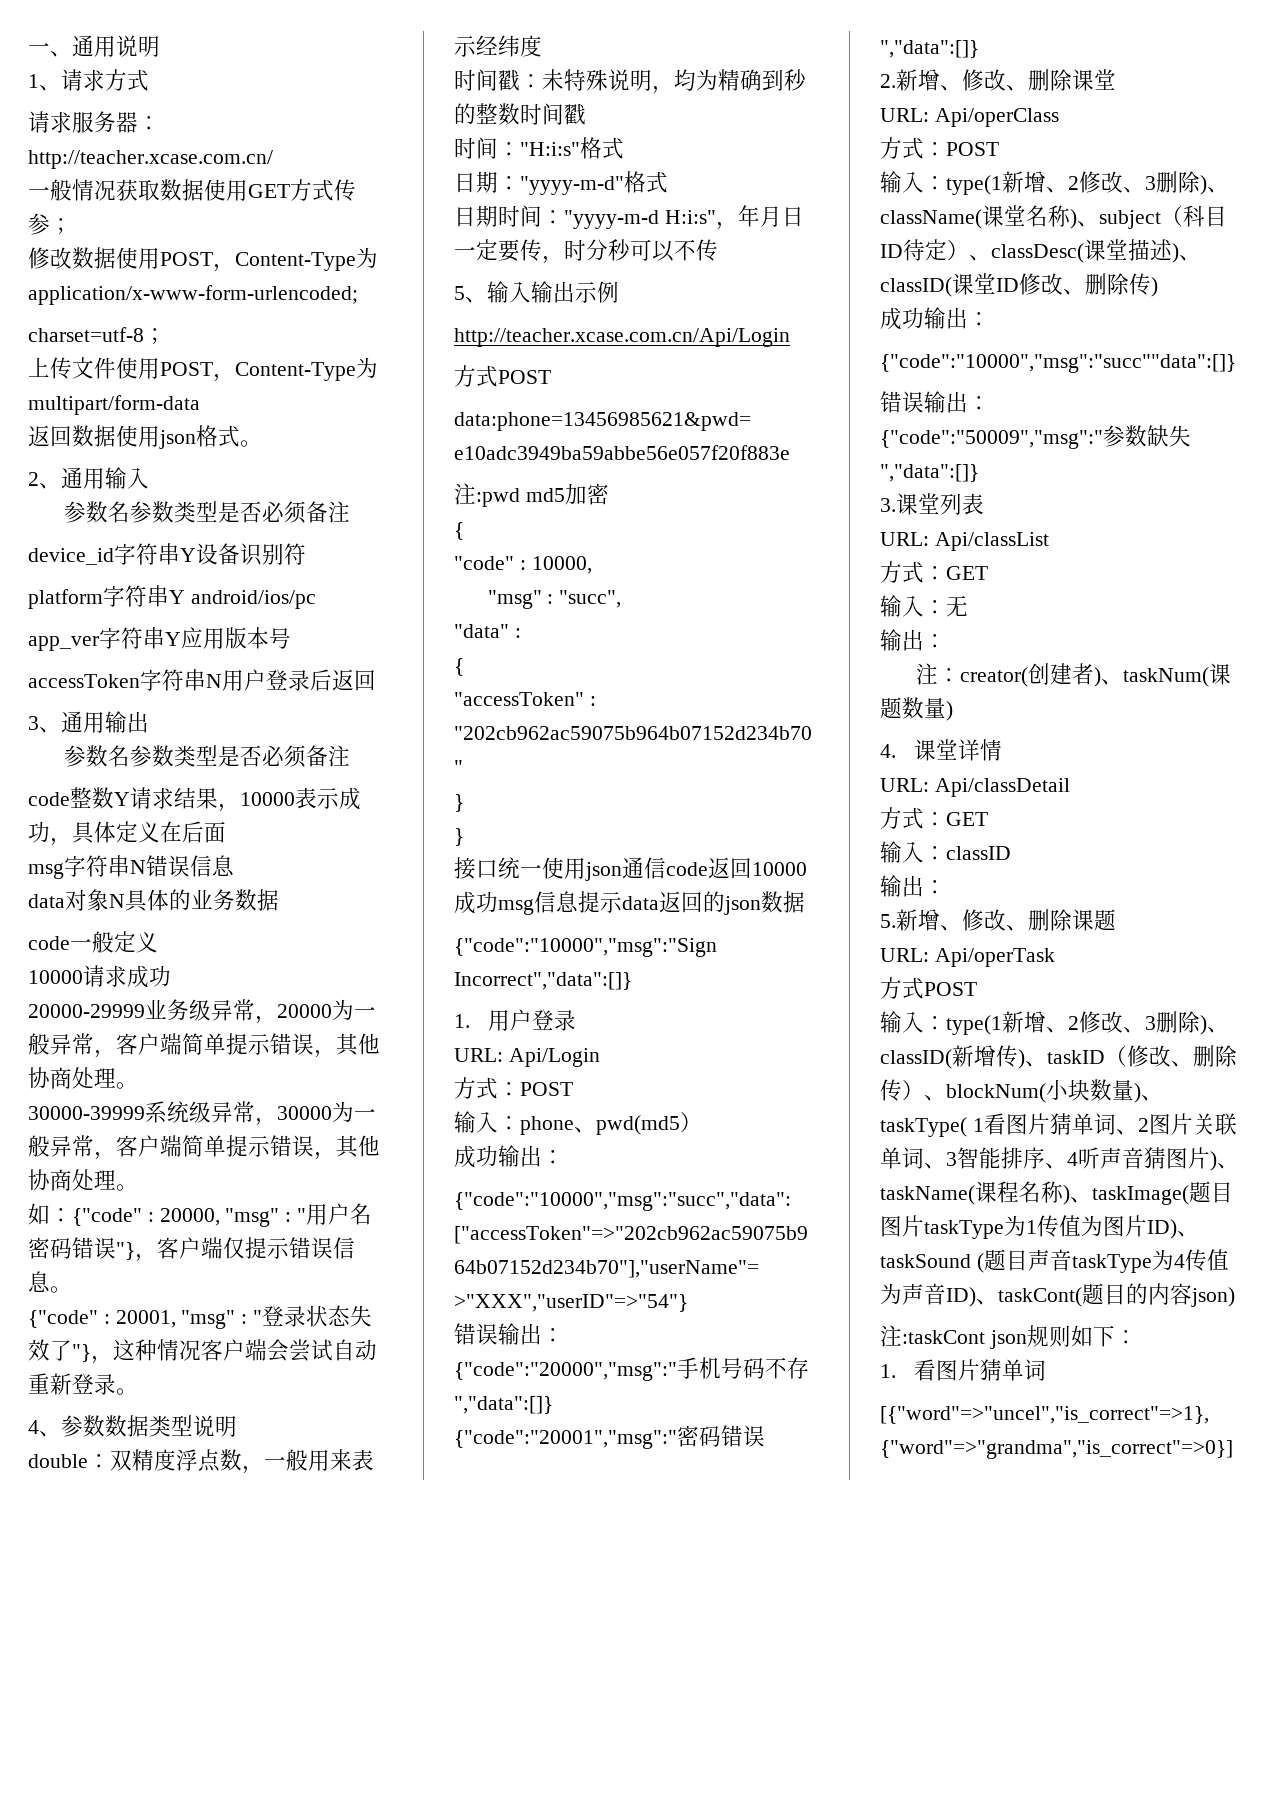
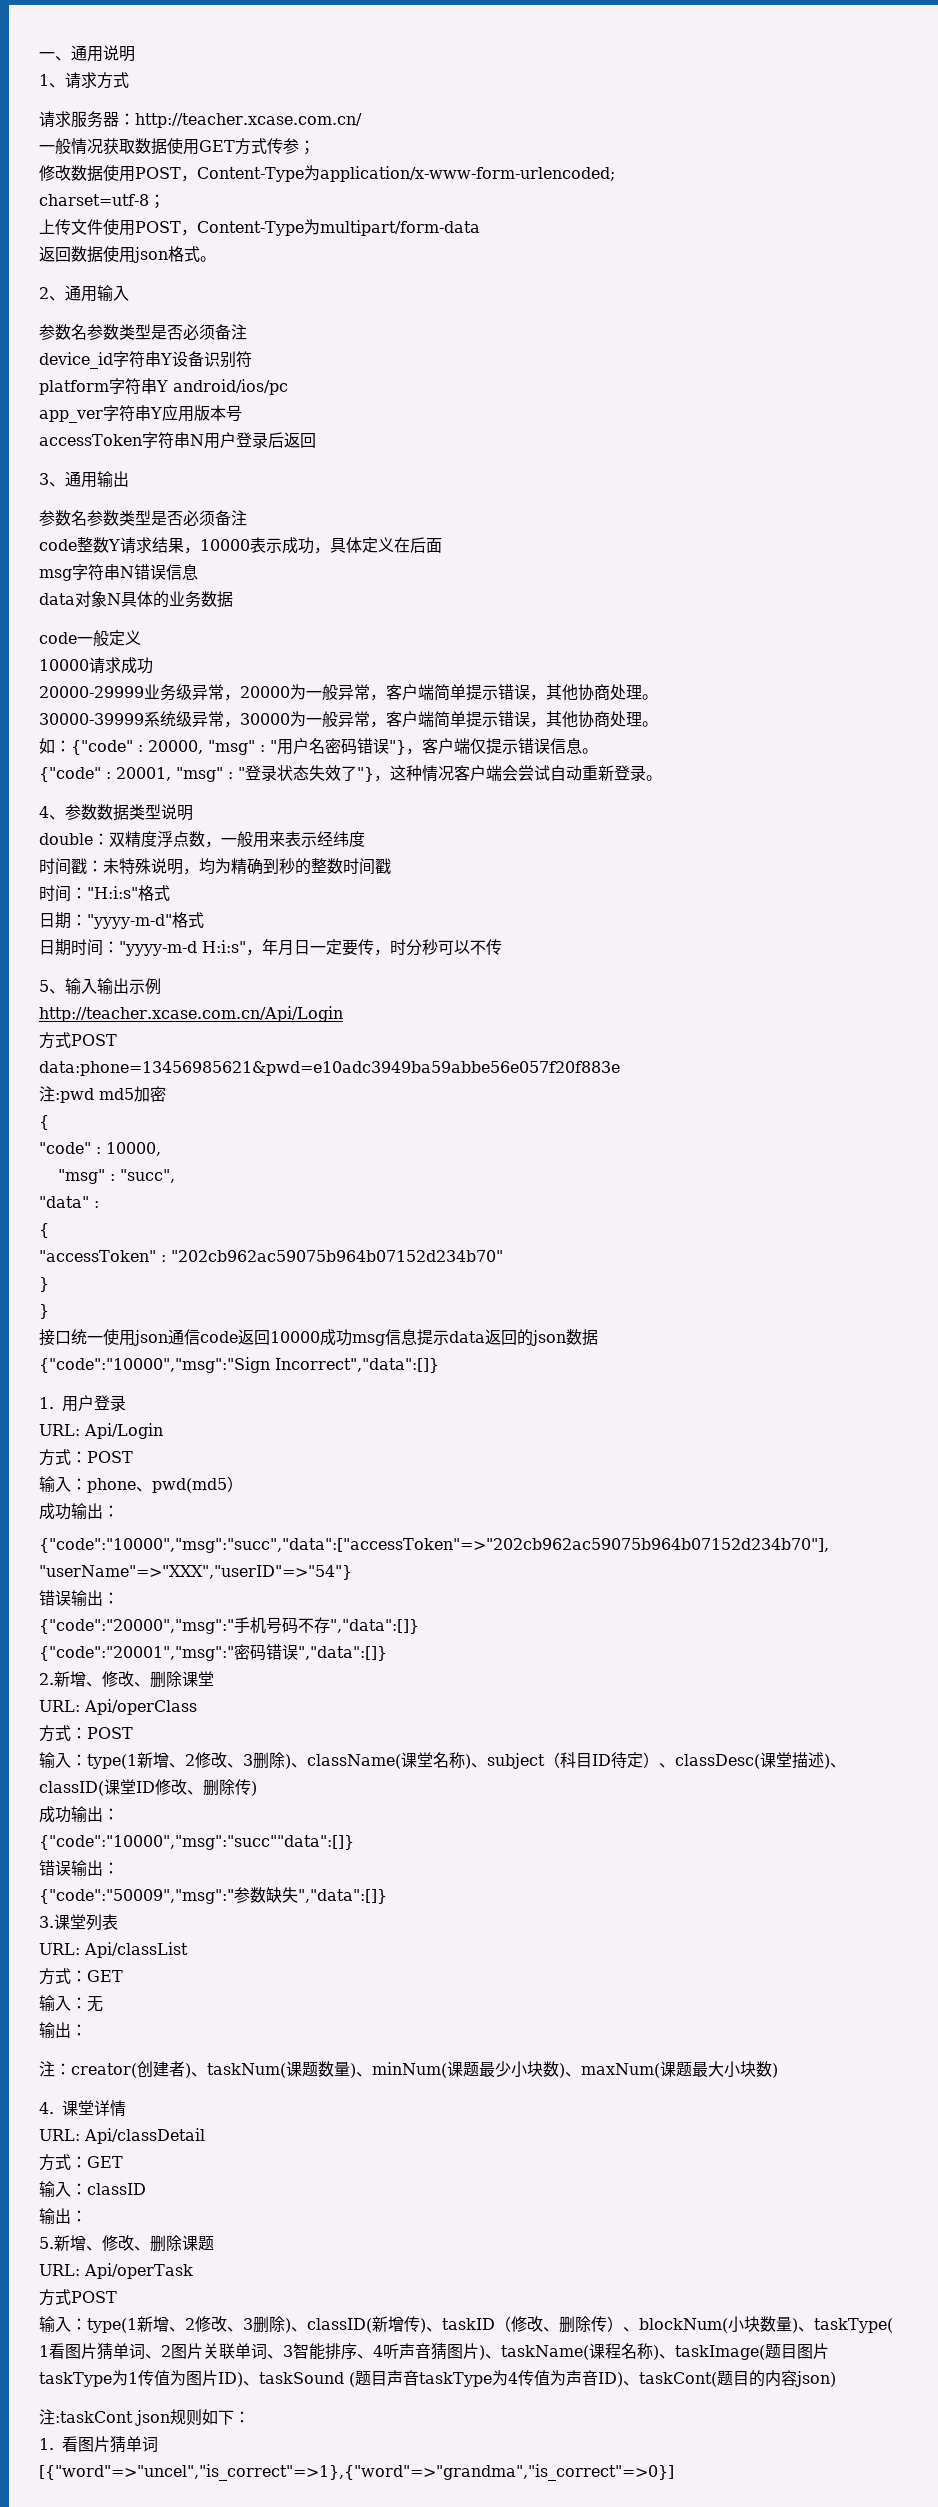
- 注：creator(创建者)、taskNum(课题数量)
+ 注：creator(创建者)、taskNum(课题数量)、minNum(课题最少小块数)、maxNum(课题最大小块数)

